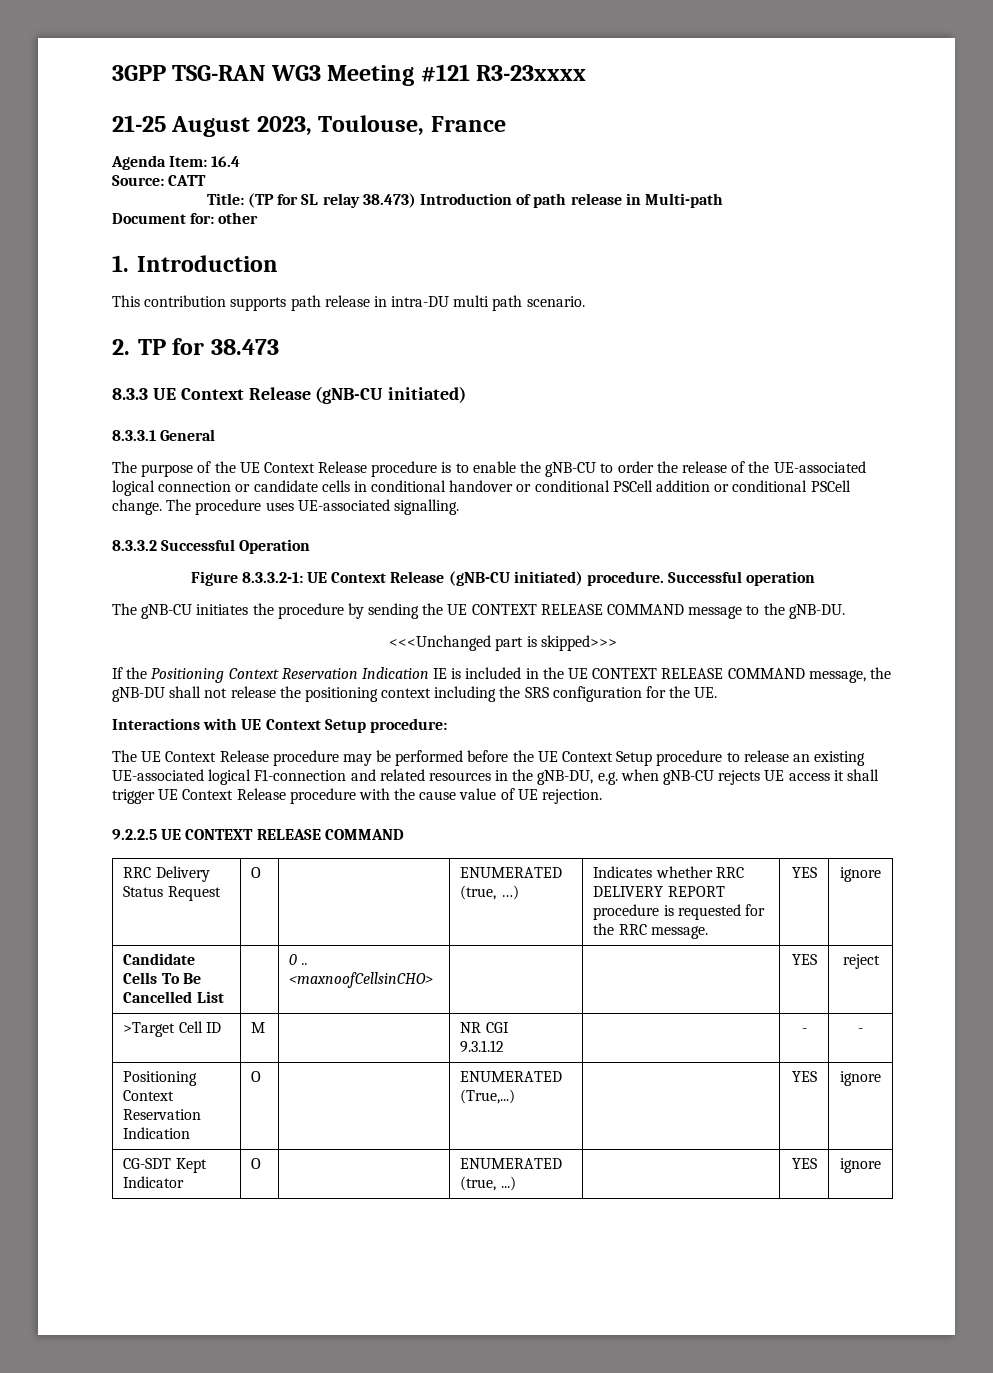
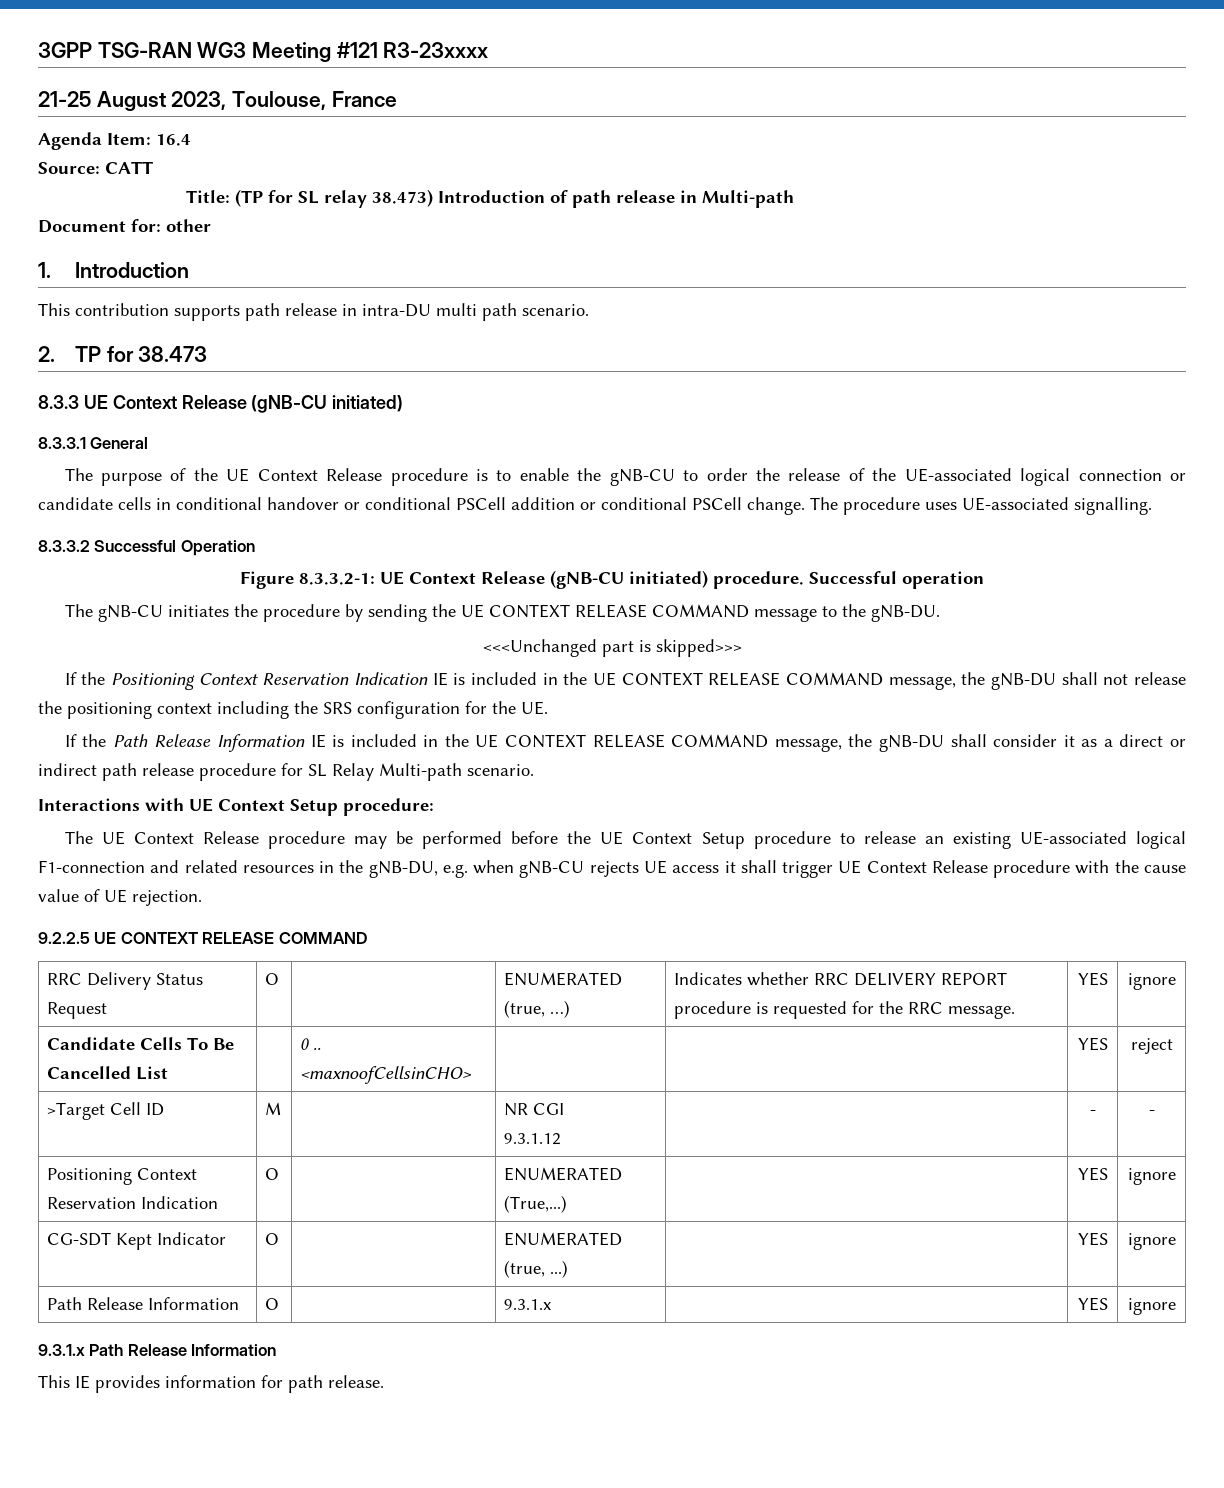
+ If the Path Release Information IE is included in the UE CONTEXT RELEASE COMMAND message, the gNB-DU shall consider it as a direct or indirect path release procedure for SL Relay Multi-path scenario.
+ Path Release Information | O | | 9.3.1.x | | YES | ignore
+ 9.3.1.x Path Release Information
+ This IE provides information for path release.

